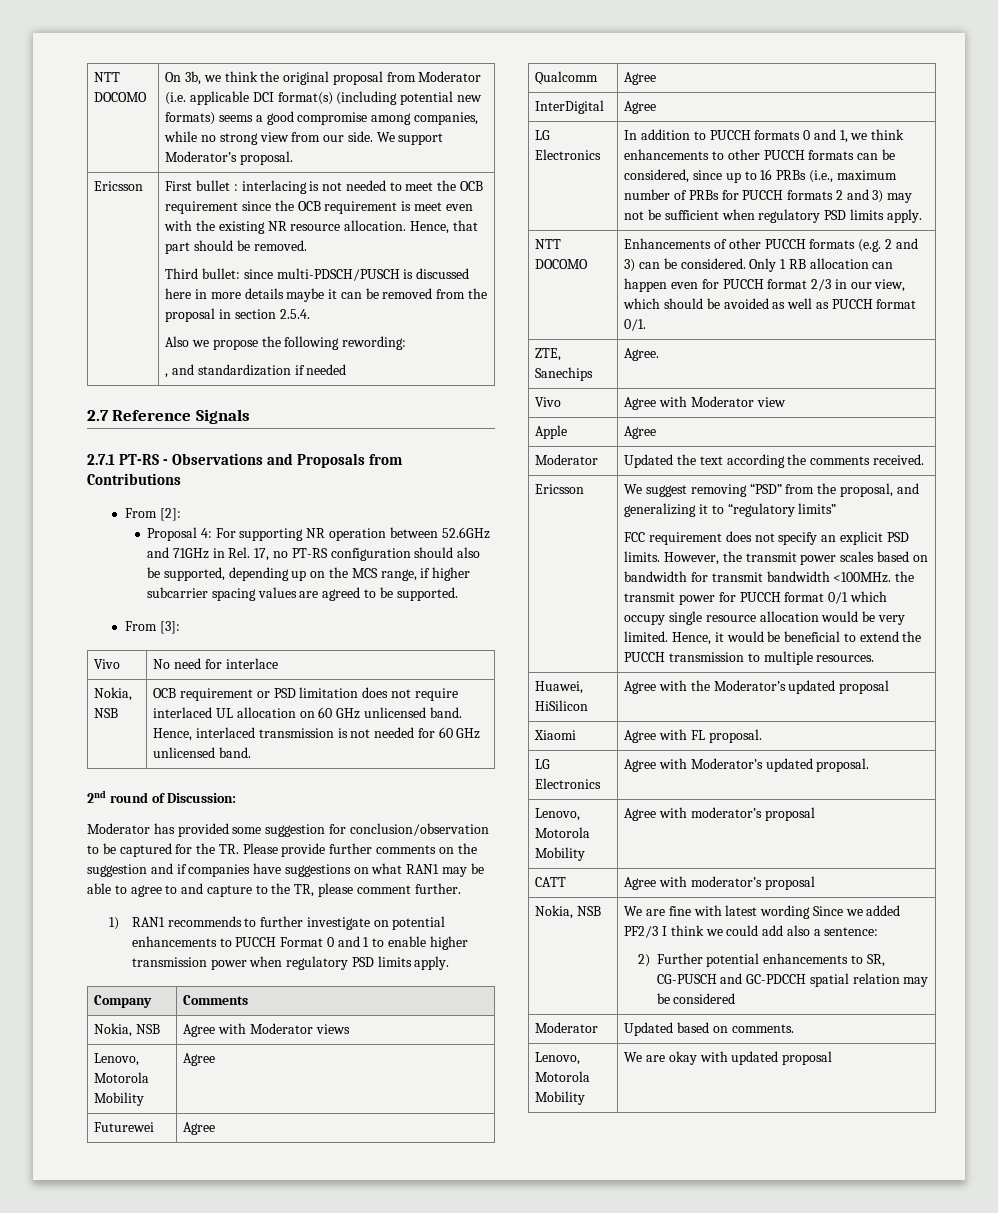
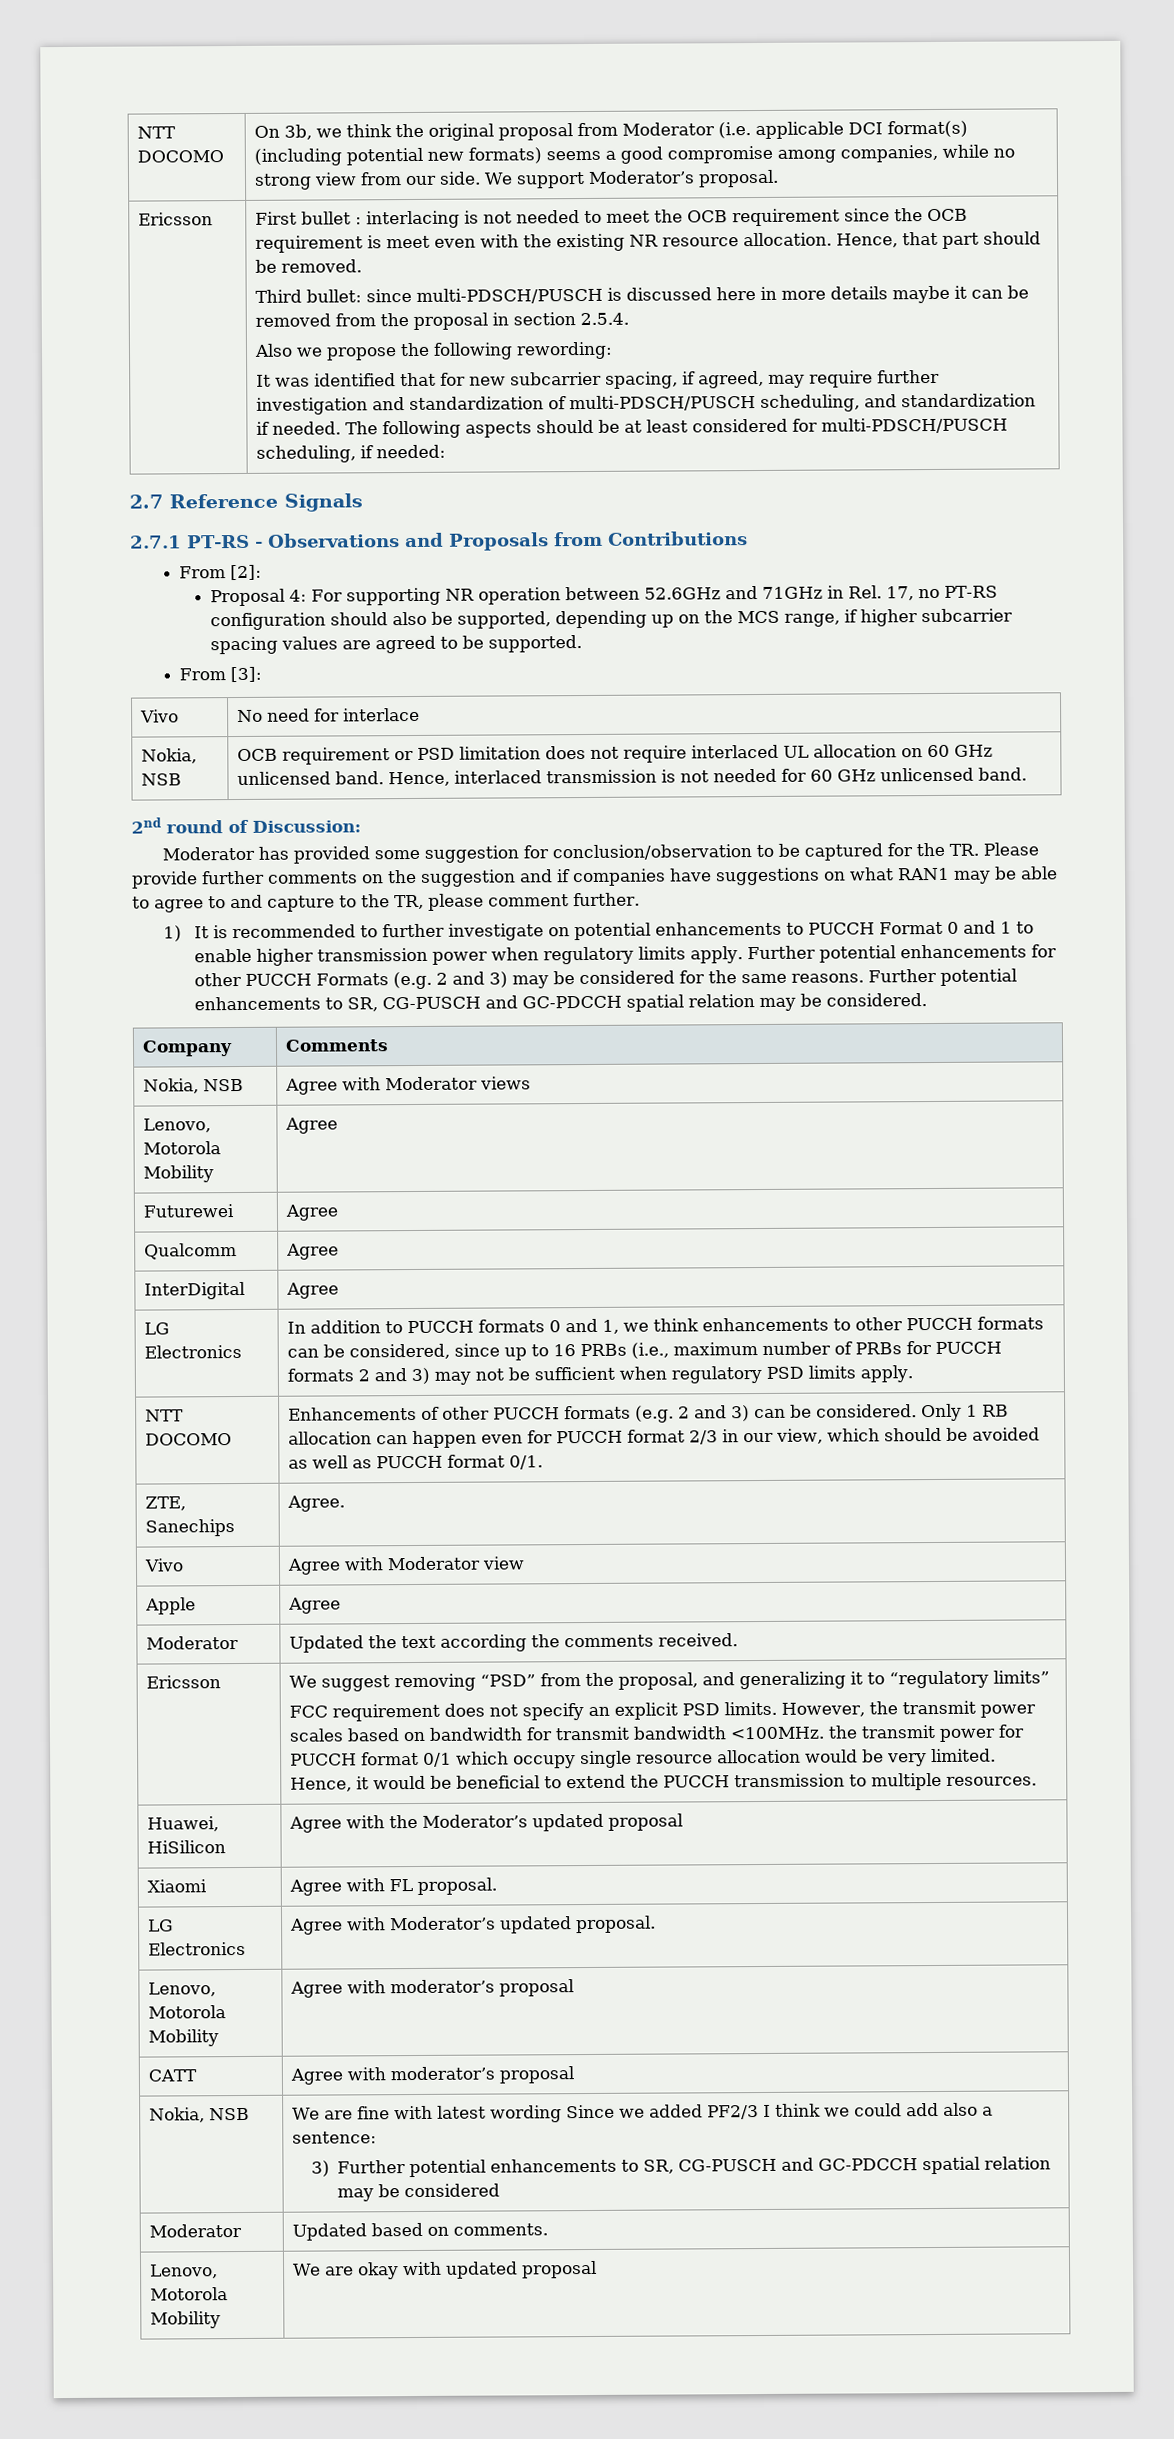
- , and standardization if needed
+ It was identified that for new subcarrier spacing, if agreed, may require further investigation and standardization of multi-PDSCH/PUSCH scheduling, and standardization if needed. The following aspects should be at least considered for multi-PDSCH/PUSCH scheduling, if needed:
- 1) RAN1 recommends to further investigate on potential enhancements to PUCCH Format 0 and 1 to enable higher transmission power when regulatory PSD limits apply.
+ 1) It is recommended to further investigate on potential enhancements to PUCCH Format 0 and 1 to enable higher transmission power when regulatory limits apply. Further potential enhancements for other PUCCH Formats (e.g. 2 and 3) may be considered for the same reasons. Further potential enhancements to SR, CG-PUSCH and GC-PDCCH spatial relation may be considered.
  Nokia, NSB | We are fine with latest wording Since we added PF2/3 I think we could add also a sentence:
- 2) Further potential enhancements to SR, CG-PUSCH and GC-PDCCH spatial relation may be considered
+ 3) Further potential enhancements to SR, CG-PUSCH and GC-PDCCH spatial relation may be considered

